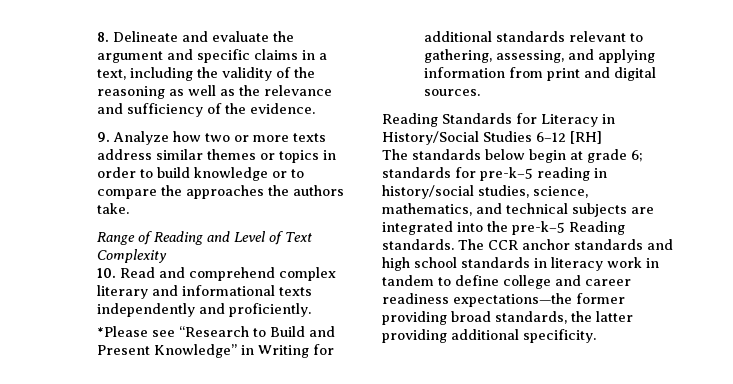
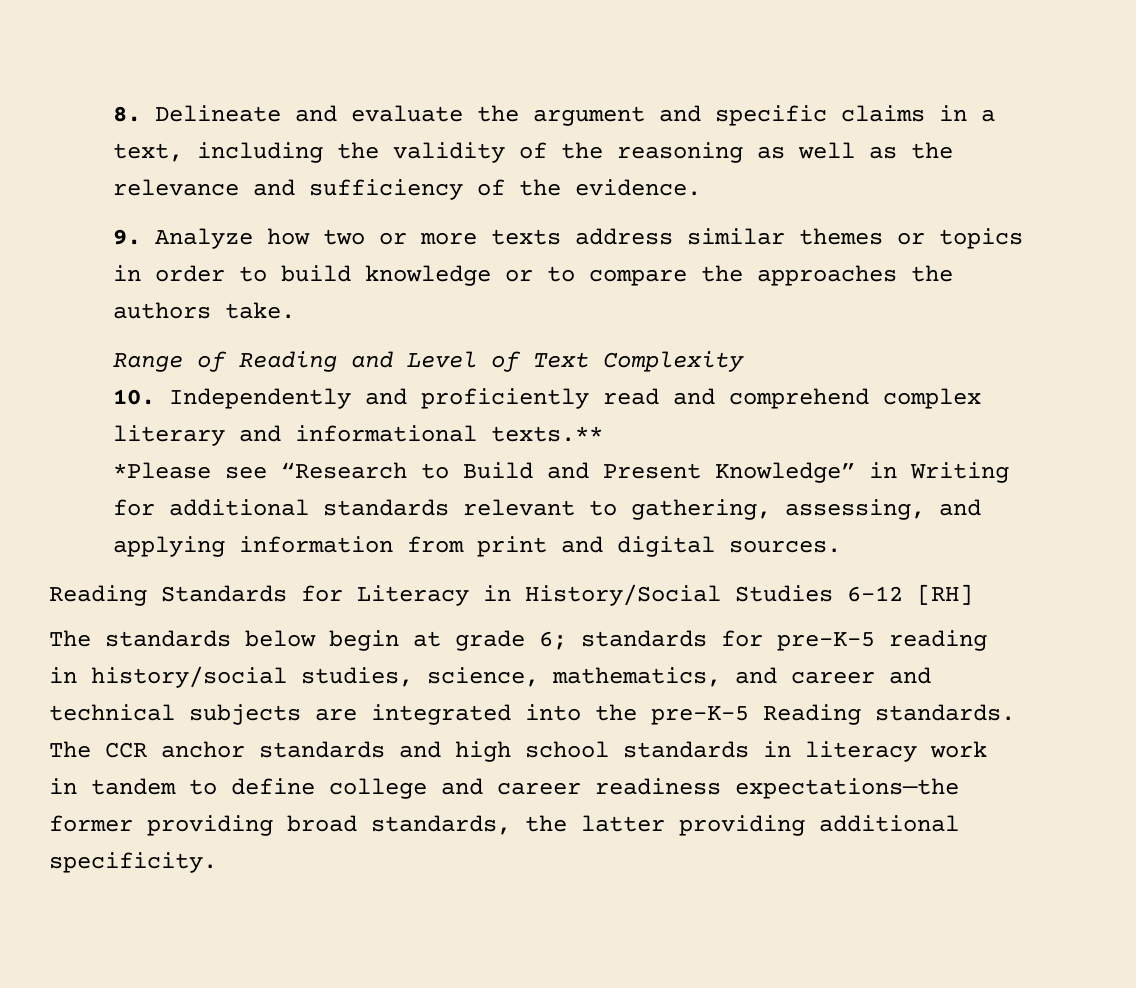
- 10. Read and comprehend complex literary and informational texts independently and proficiently.
+ 10. Independently and proficiently read and comprehend complex literary and informational texts.**
- The standards below begin at grade 6; standards for pre-k–5 reading in history/social studies, science, mathematics, and technical subjects are integrated into the pre-k–5 Reading standards.
+ The standards below begin at grade 6; standards for pre-K–5 reading in history/social studies, science, mathematics, and career and technical subjects are integrated into the pre-K–5 Reading standards.

